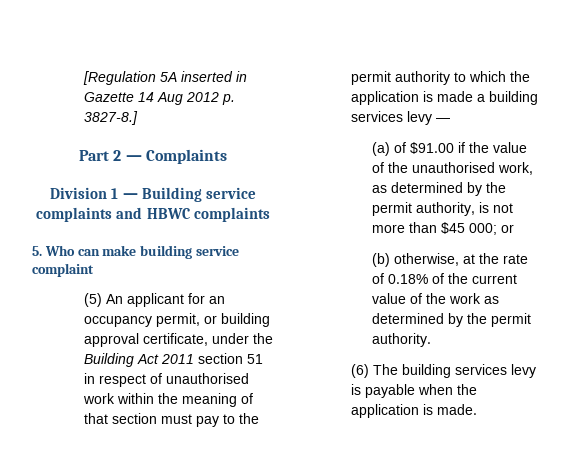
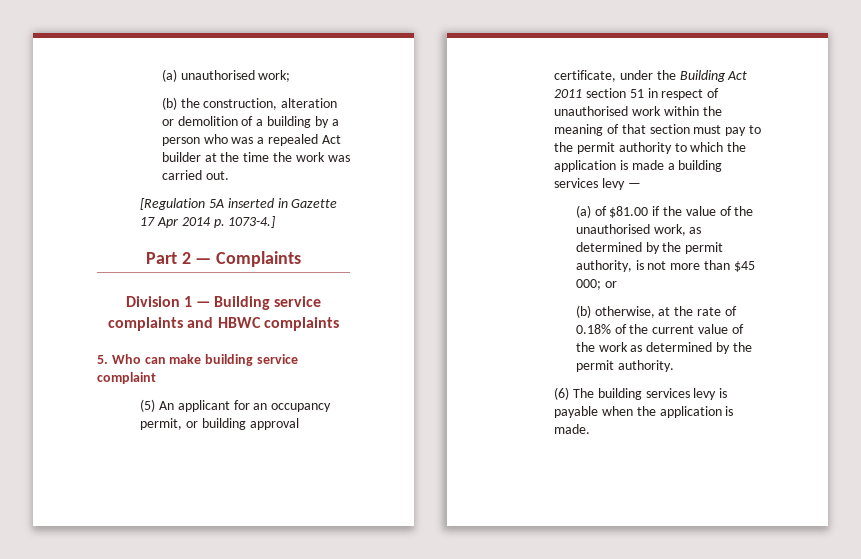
+ (a) unauthorised work;
+ (b) the construction, alteration or demolition of a building by a person who was a repealed Act builder at the time the work was carried out.
- [Regulation 5A inserted in Gazette 14 Aug 2012 p. 3827-8.]
+ [Regulation 5A inserted in Gazette 17 Apr 2014 p. 1073-4.]
- (a) of $91.00 if the value of the unauthorised work, as determined by the permit authority, is not more than $45 000; or
+ (a) of $81.00 if the value of the unauthorised work, as determined by the permit authority, is not more than $45 000; or

